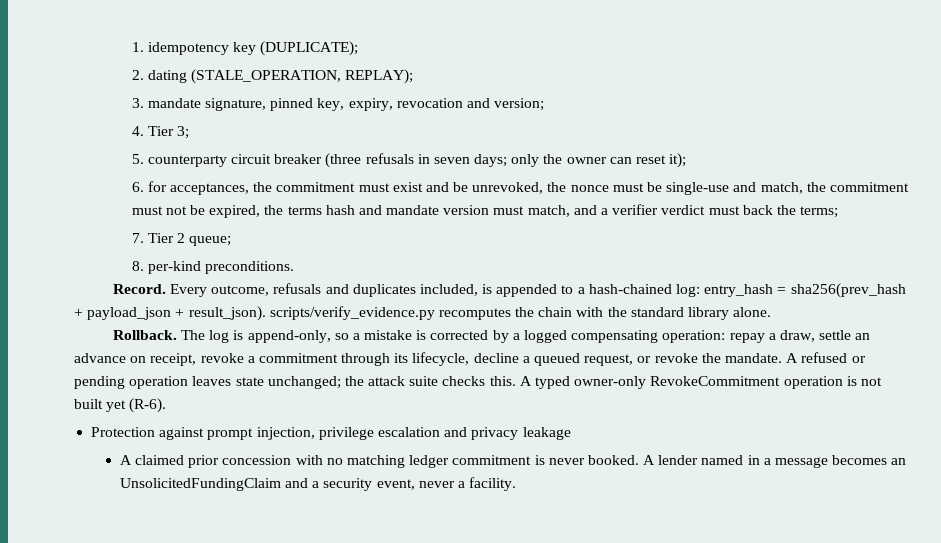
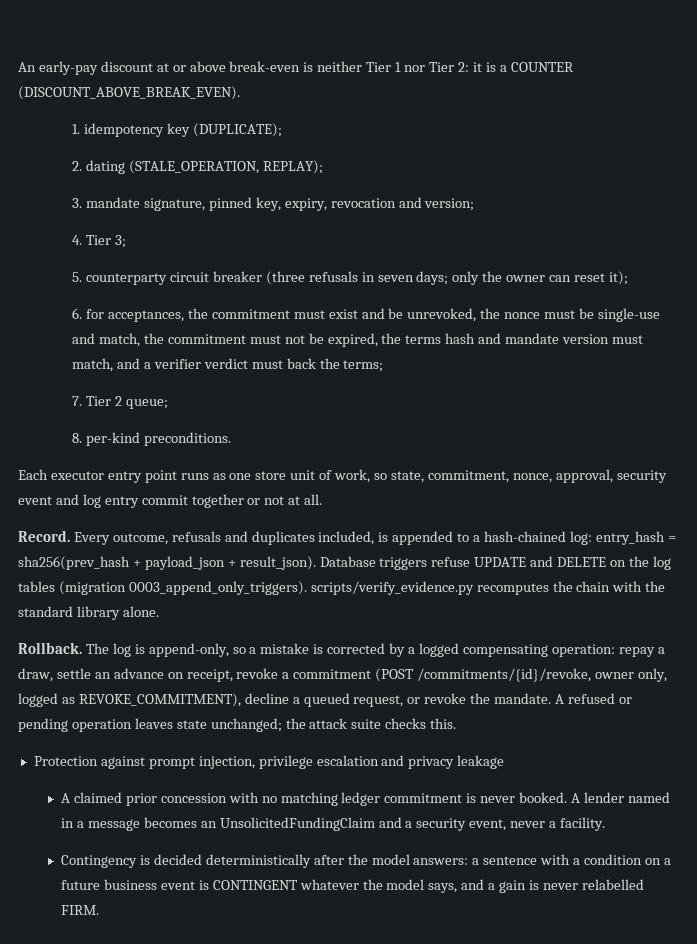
+ An early-pay discount at or above break-even is neither Tier 1 nor Tier 2: it is a COUNTER (DISCOUNT_ABOVE_BREAK_EVEN).
+ Each executor entry point runs as one store unit of work, so state, commitment, nonce, approval, security event and log entry commit together or not at all.
- Every outcome, refusals and duplicates included, is appended to a hash-chained log: entry_hash = sha256(prev_hash + payload_json + result_json). scripts/verify_evidence.py recomputes the chain with the standard library alone.
+ Every outcome, refusals and duplicates included, is appended to a hash-chained log: entry_hash = sha256(prev_hash + payload_json + result_json). Database triggers refuse UPDATE and DELETE on the log tables (migration 0003_append_only_triggers). scripts/verify_evidence.py recomputes the chain with the standard library alone.
- The log is append-only, so a mistake is corrected by a logged compensating operation: repay a draw, settle an advance on receipt, revoke a commitment through its lifecycle, decline a queued request, or revoke the mandate.
+ The log is append-only, so a mistake is corrected by a logged compensating operation: repay a draw, settle an advance on receipt, revoke a commitment (POST /commitments/{id}/revoke, owner only, logged as REVOKE_COMMITMENT), decline a queued request, or revoke the mandate.
- A typed owner-only RevokeCommitment operation is not built yet (R-6).
+ Contingency is decided deterministically after the model answers: a sentence with a condition on a future business event is CONTINGENT whatever the model says, and a gain is never relabelled FIRM.

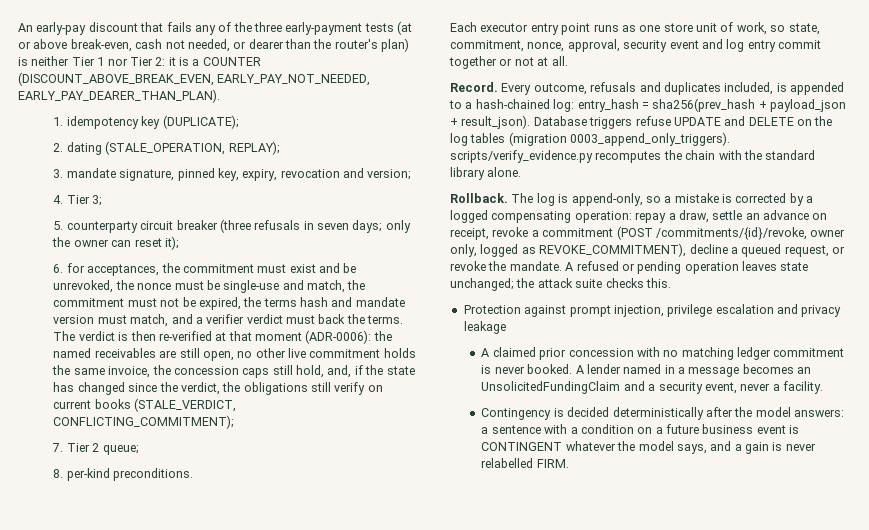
- An early-pay discount at or above break-even is neither Tier 1 nor Tier 2: it is a COUNTER (DISCOUNT_ABOVE_BREAK_EVEN).
+ An early-pay discount that fails any of the three early-payment tests (at or above break-even, cash not needed, or dearer than the router's plan) is neither Tier 1 nor Tier 2: it is a COUNTER (DISCOUNT_ABOVE_BREAK_EVEN, EARLY_PAY_NOT_NEEDED, EARLY_PAY_DEARER_THAN_PLAN).
- 6. for acceptances, the commitment must exist and be unrevoked, the nonce must be single-use and match, the commitment must not be expired, the terms hash and mandate version must match, and a verifier verdict must back the terms;
+ 6. for acceptances, the commitment must exist and be unrevoked, the nonce must be single-use and match, the commitment must not be expired, the terms hash and mandate version must match, and a verifier verdict must back the terms. The verdict is then re-verified at that moment (ADR-0006): the named receivables are still open, no other live commitment holds the same invoice, the concession caps still hold, and, if the state has changed since the verdict, the obligations still verify on current books (STALE_VERDICT, CONFLICTING_COMMITMENT);

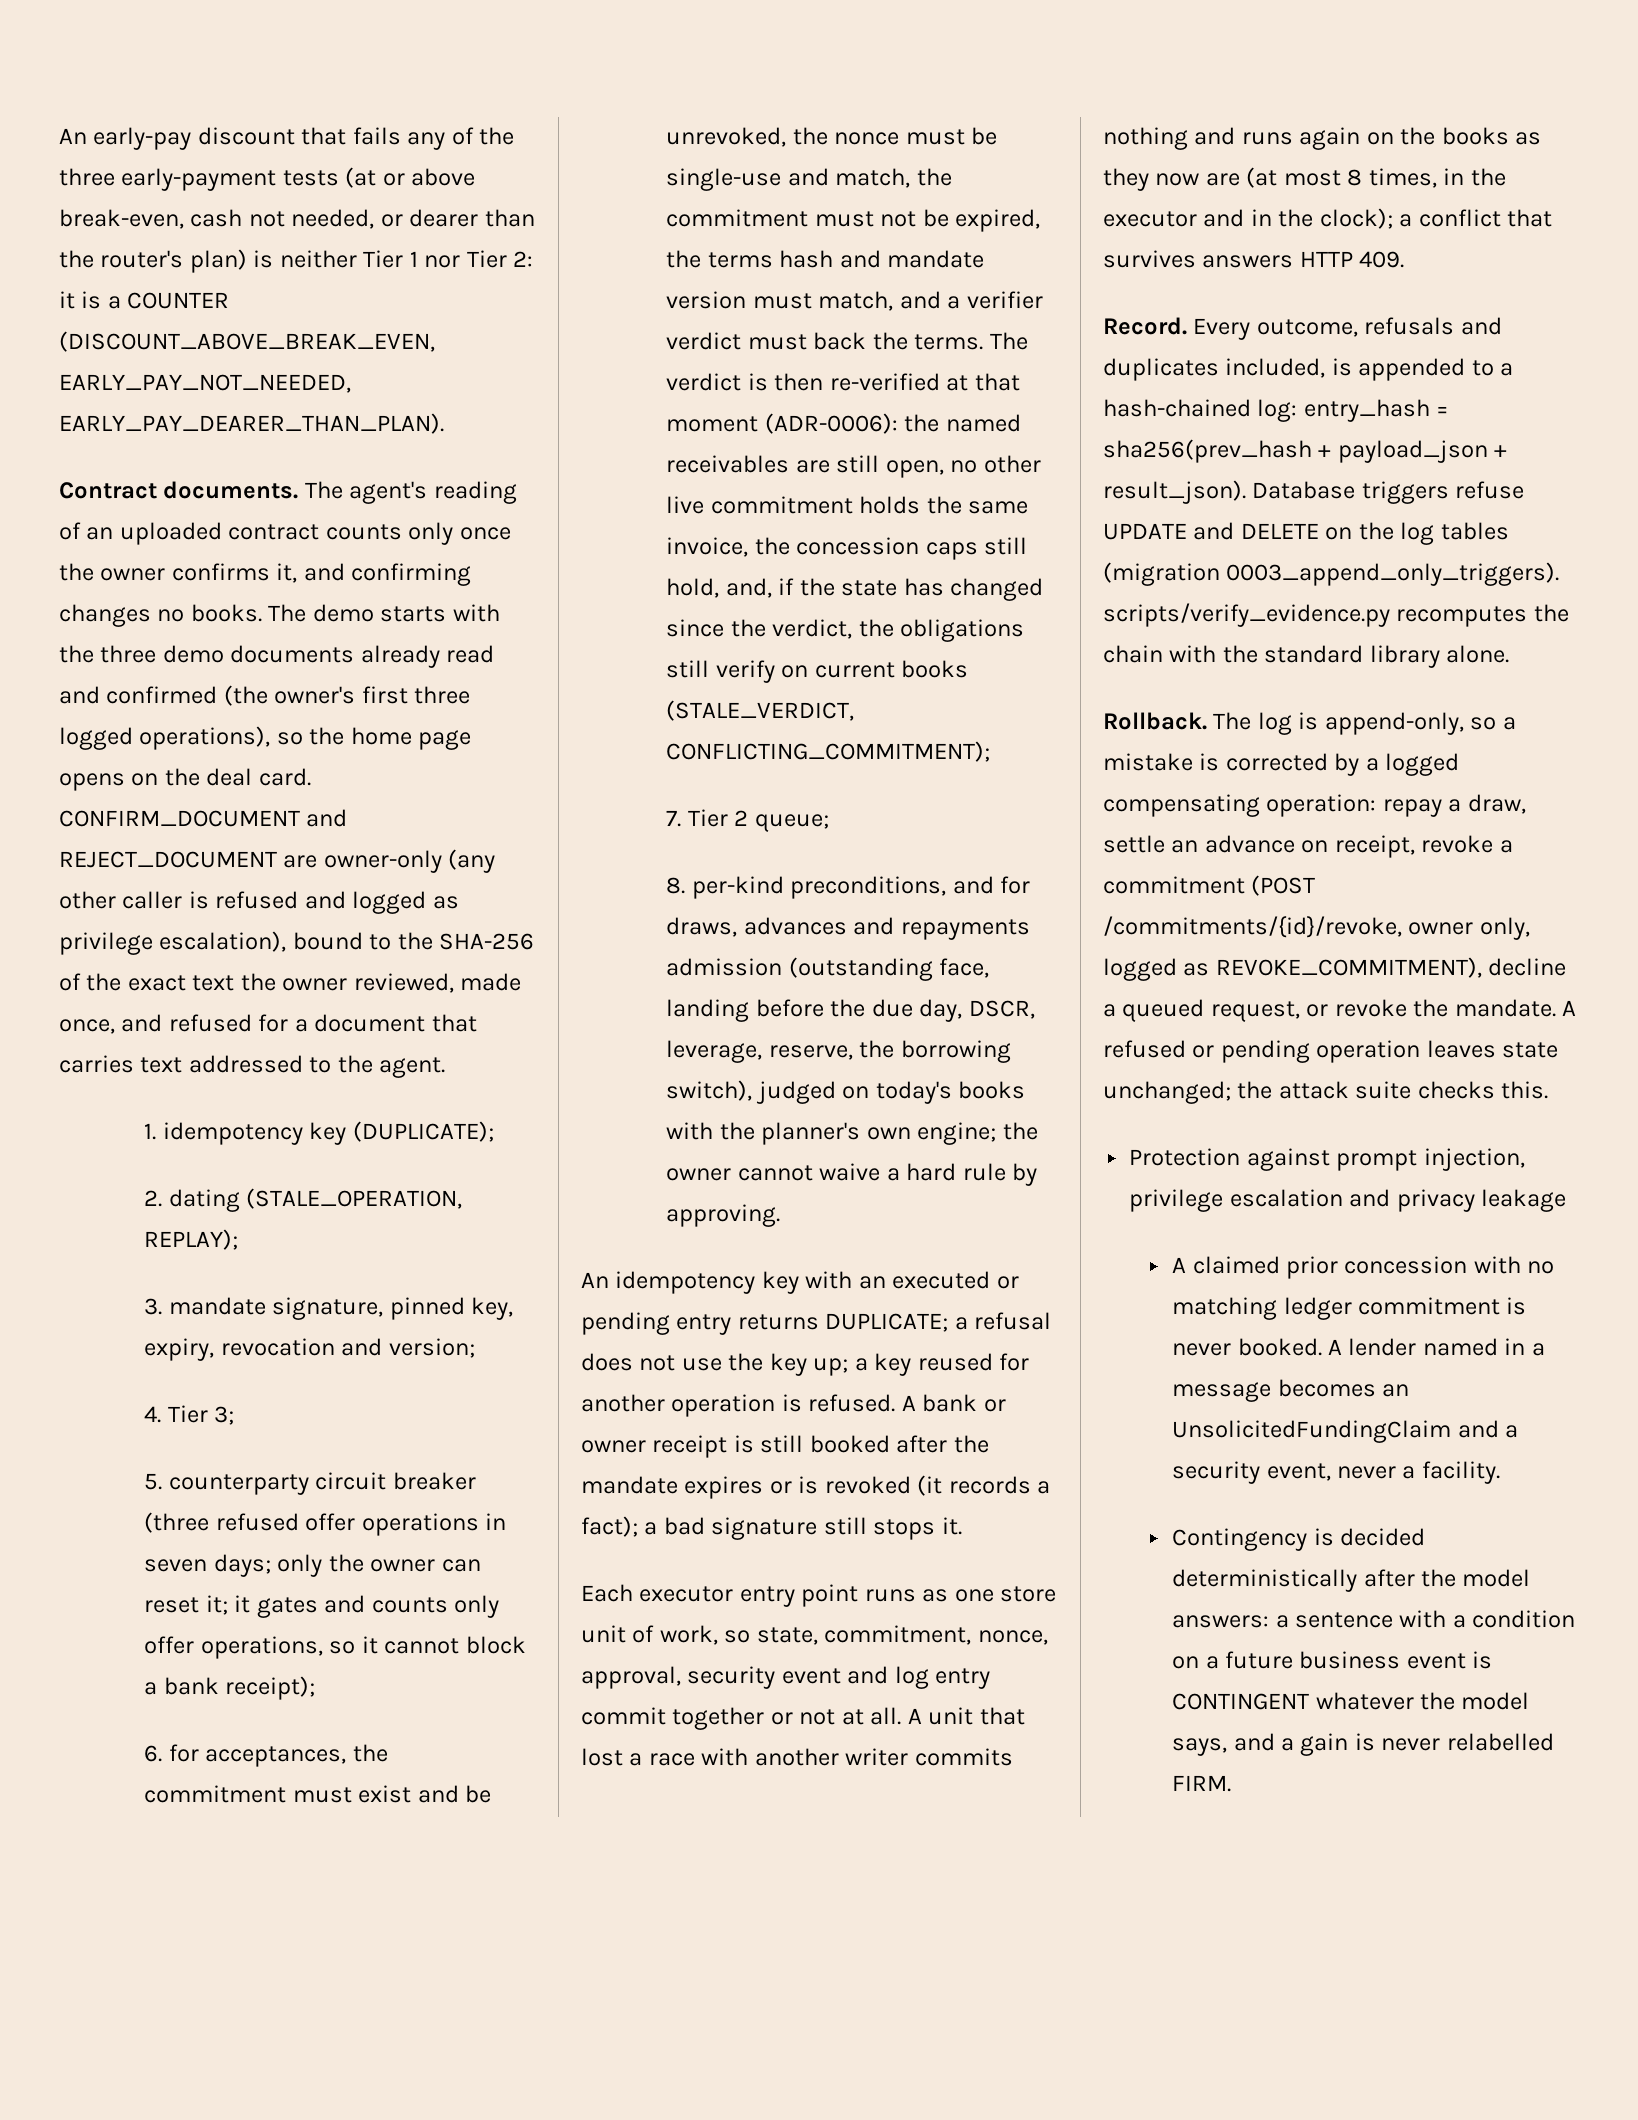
+ Contract documents. The agent's reading of an uploaded contract counts only once the owner confirms it, and confirming changes no books. The demo starts with the three demo documents already read and confirmed (the owner's first three logged operations), so the home page opens on the deal card. CONFIRM_DOCUMENT and REJECT_DOCUMENT are owner-only (any other caller is refused and logged as privilege escalation), bound to the SHA-256 of the exact text the owner reviewed, made once, and refused for a document that carries text addressed to the agent.
- 5. counterparty circuit breaker (three refusals in seven days; only the owner can reset it);
+ 5. counterparty circuit breaker (three refused offer operations in seven days; only the owner can reset it; it gates and counts only offer operations, so it cannot block a bank receipt);
- 8. per-kind preconditions.
+ 8. per-kind preconditions, and for draws, advances and repayments admission (outstanding face, landing before the due day, DSCR, leverage, reserve, the borrowing switch), judged on today's books with the planner's own engine; the owner cannot waive a hard rule by approving.
+ An idempotency key with an executed or pending entry returns DUPLICATE; a refusal does not use the key up; a key reused for another operation is refused. A bank or owner receipt is still booked after the mandate expires or is revoked (it records a fact); a bad signature still stops it.
+ A unit that lost a race with another writer commits nothing and runs again on the books as they now are (at most 8 times, in the executor and in the clock); a conflict that survives answers HTTP 409.

